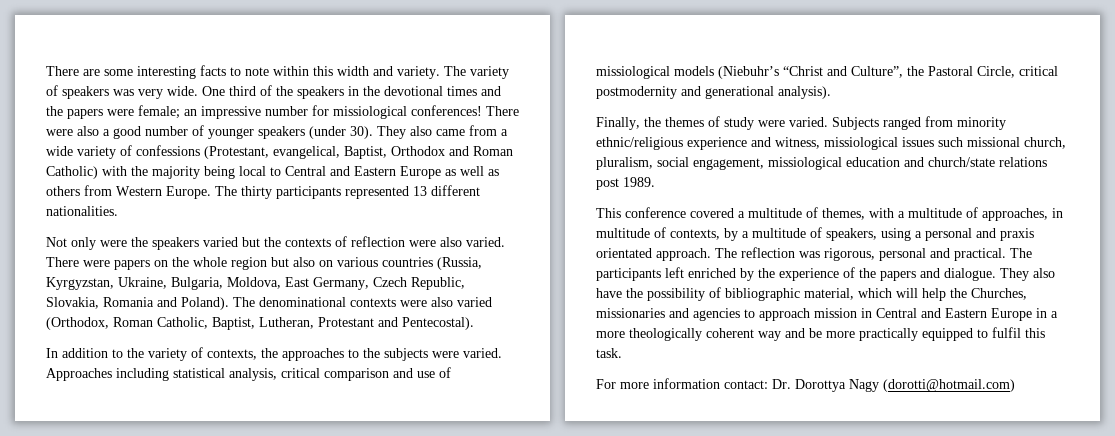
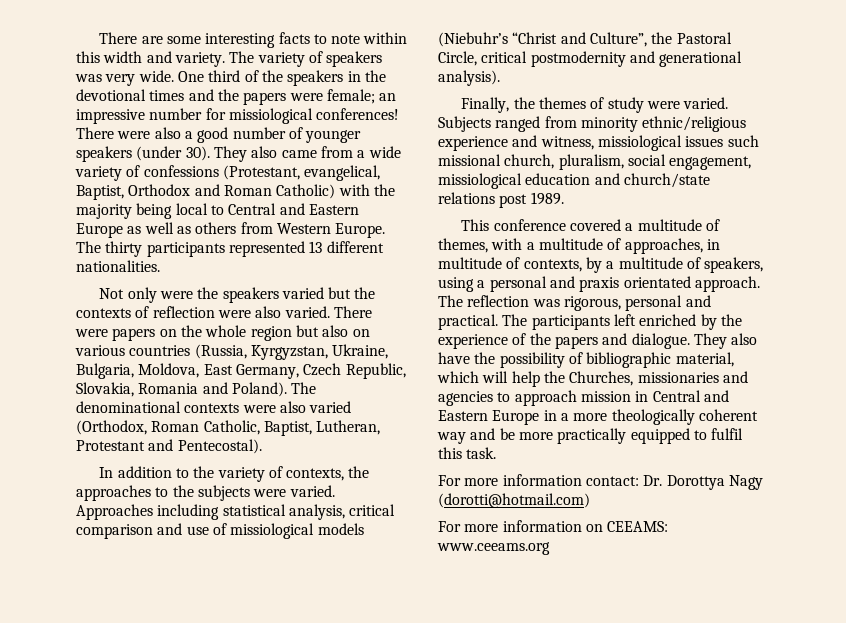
+ For more information on CEEAMS: www.ceeams.org

